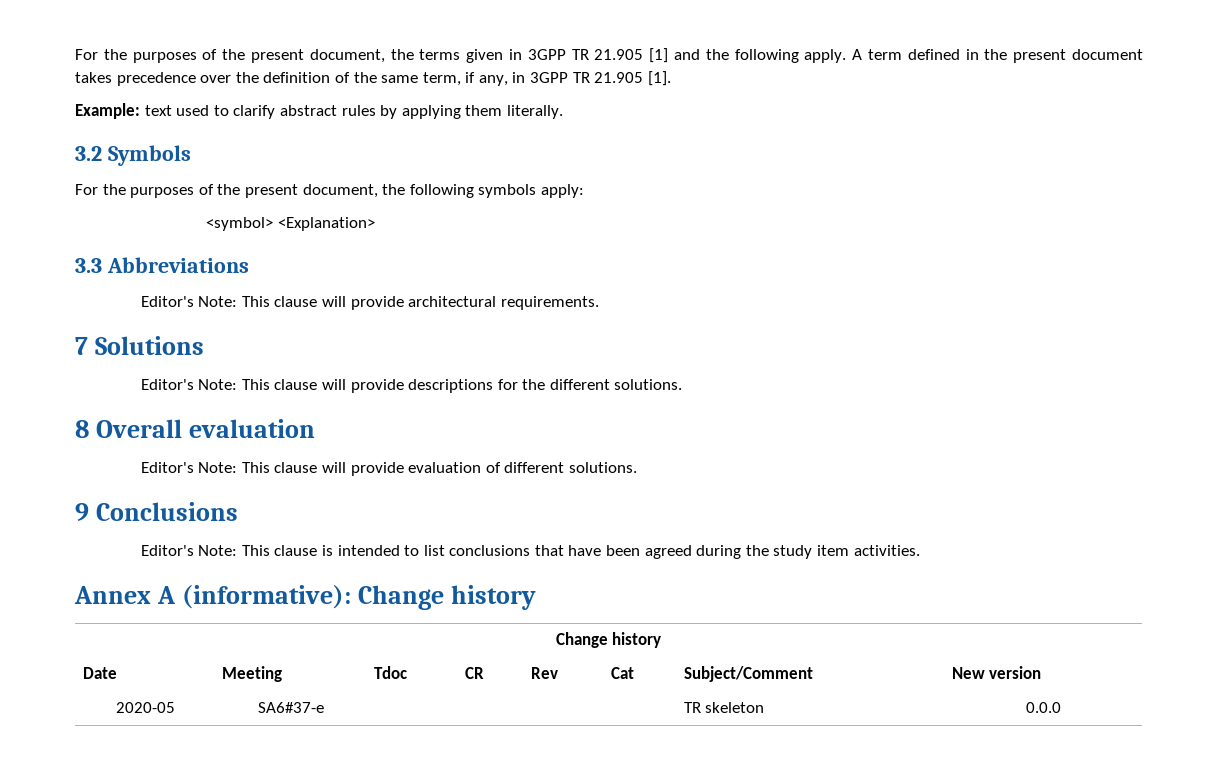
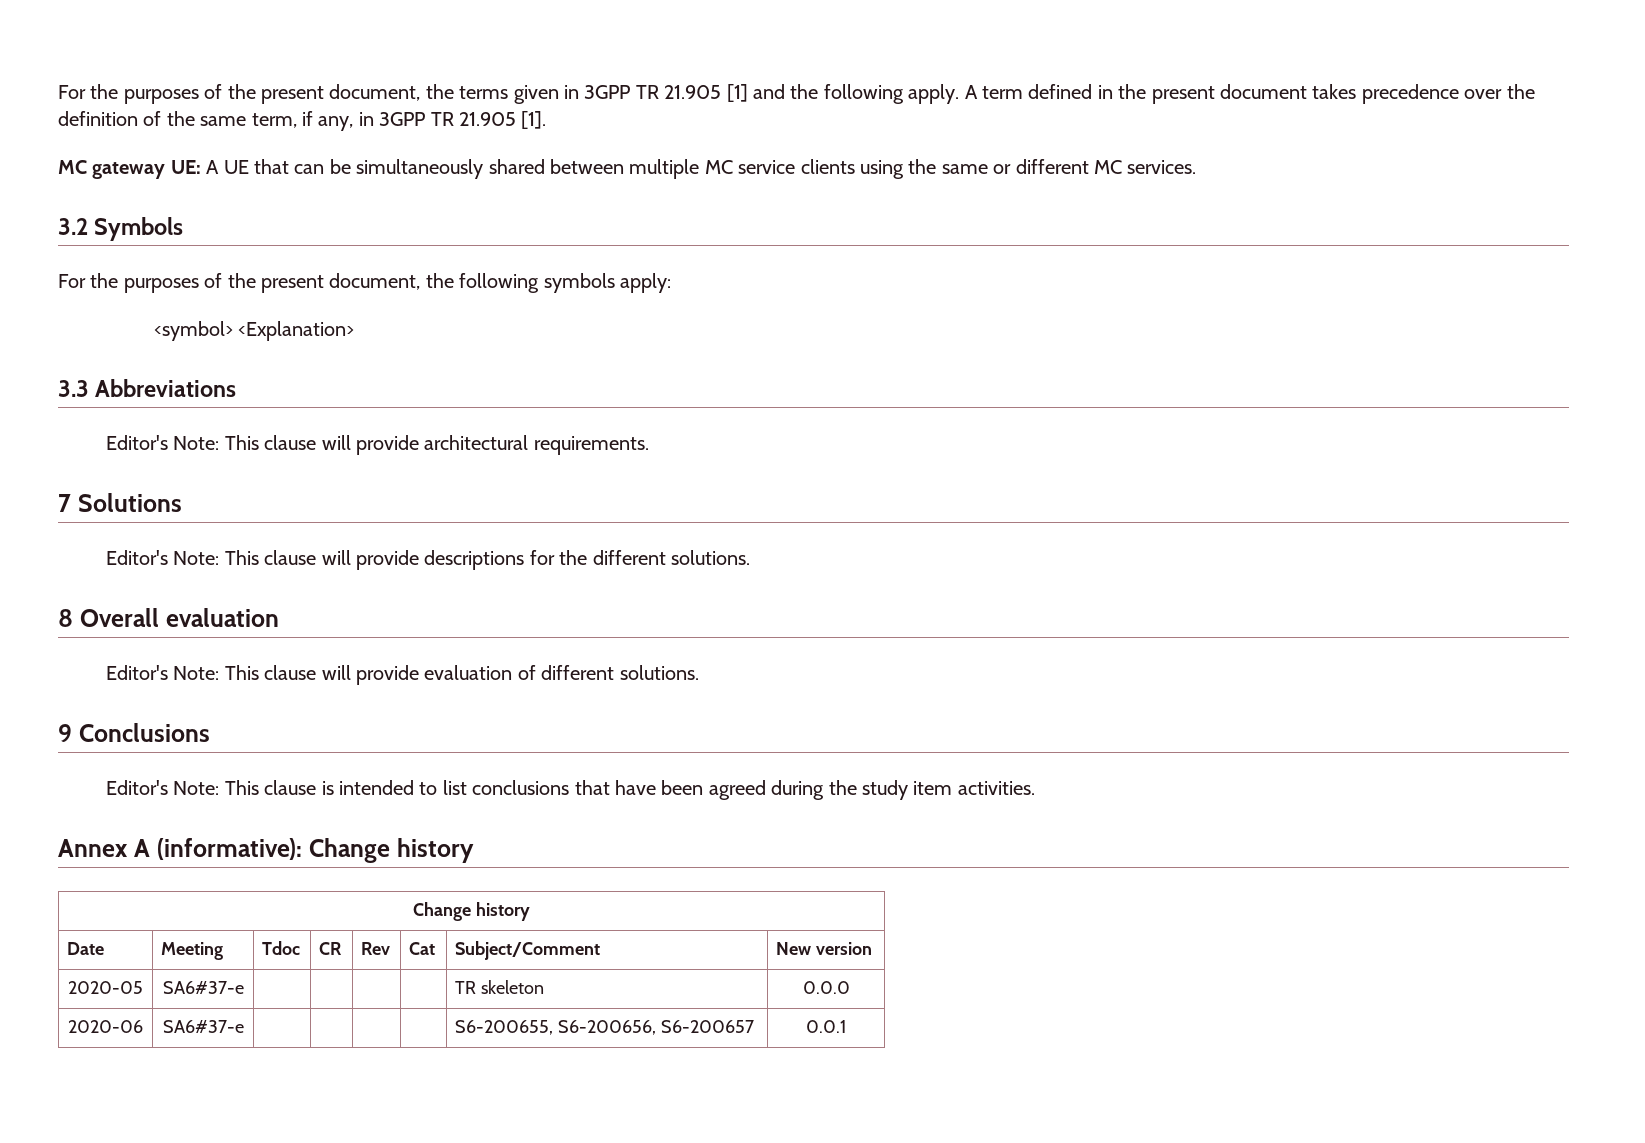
- Example: text used to clarify abstract rules by applying them literally.
+ MC gateway UE: A UE that can be simultaneously shared between multiple MC service clients using the same or different MC services.
+ 2020-06 | SA6#37-e | | | | | S6-200655, S6-200656, S6-200657 | 0.0.1

